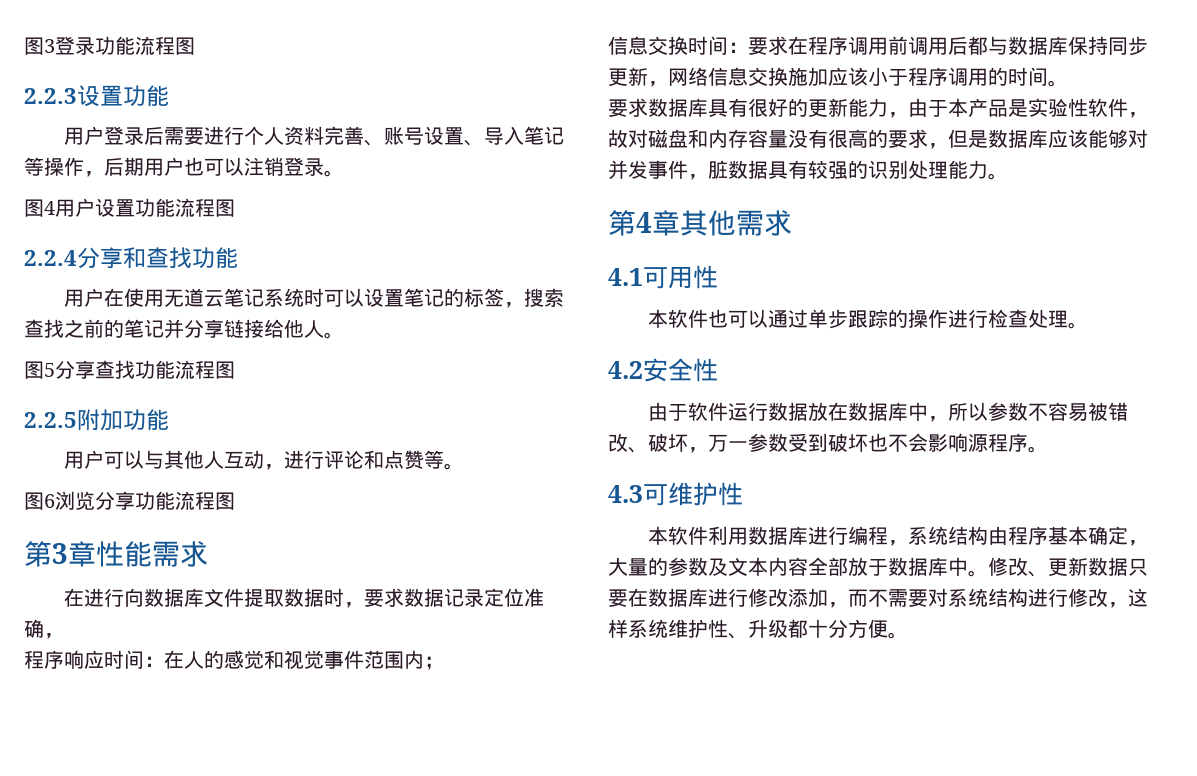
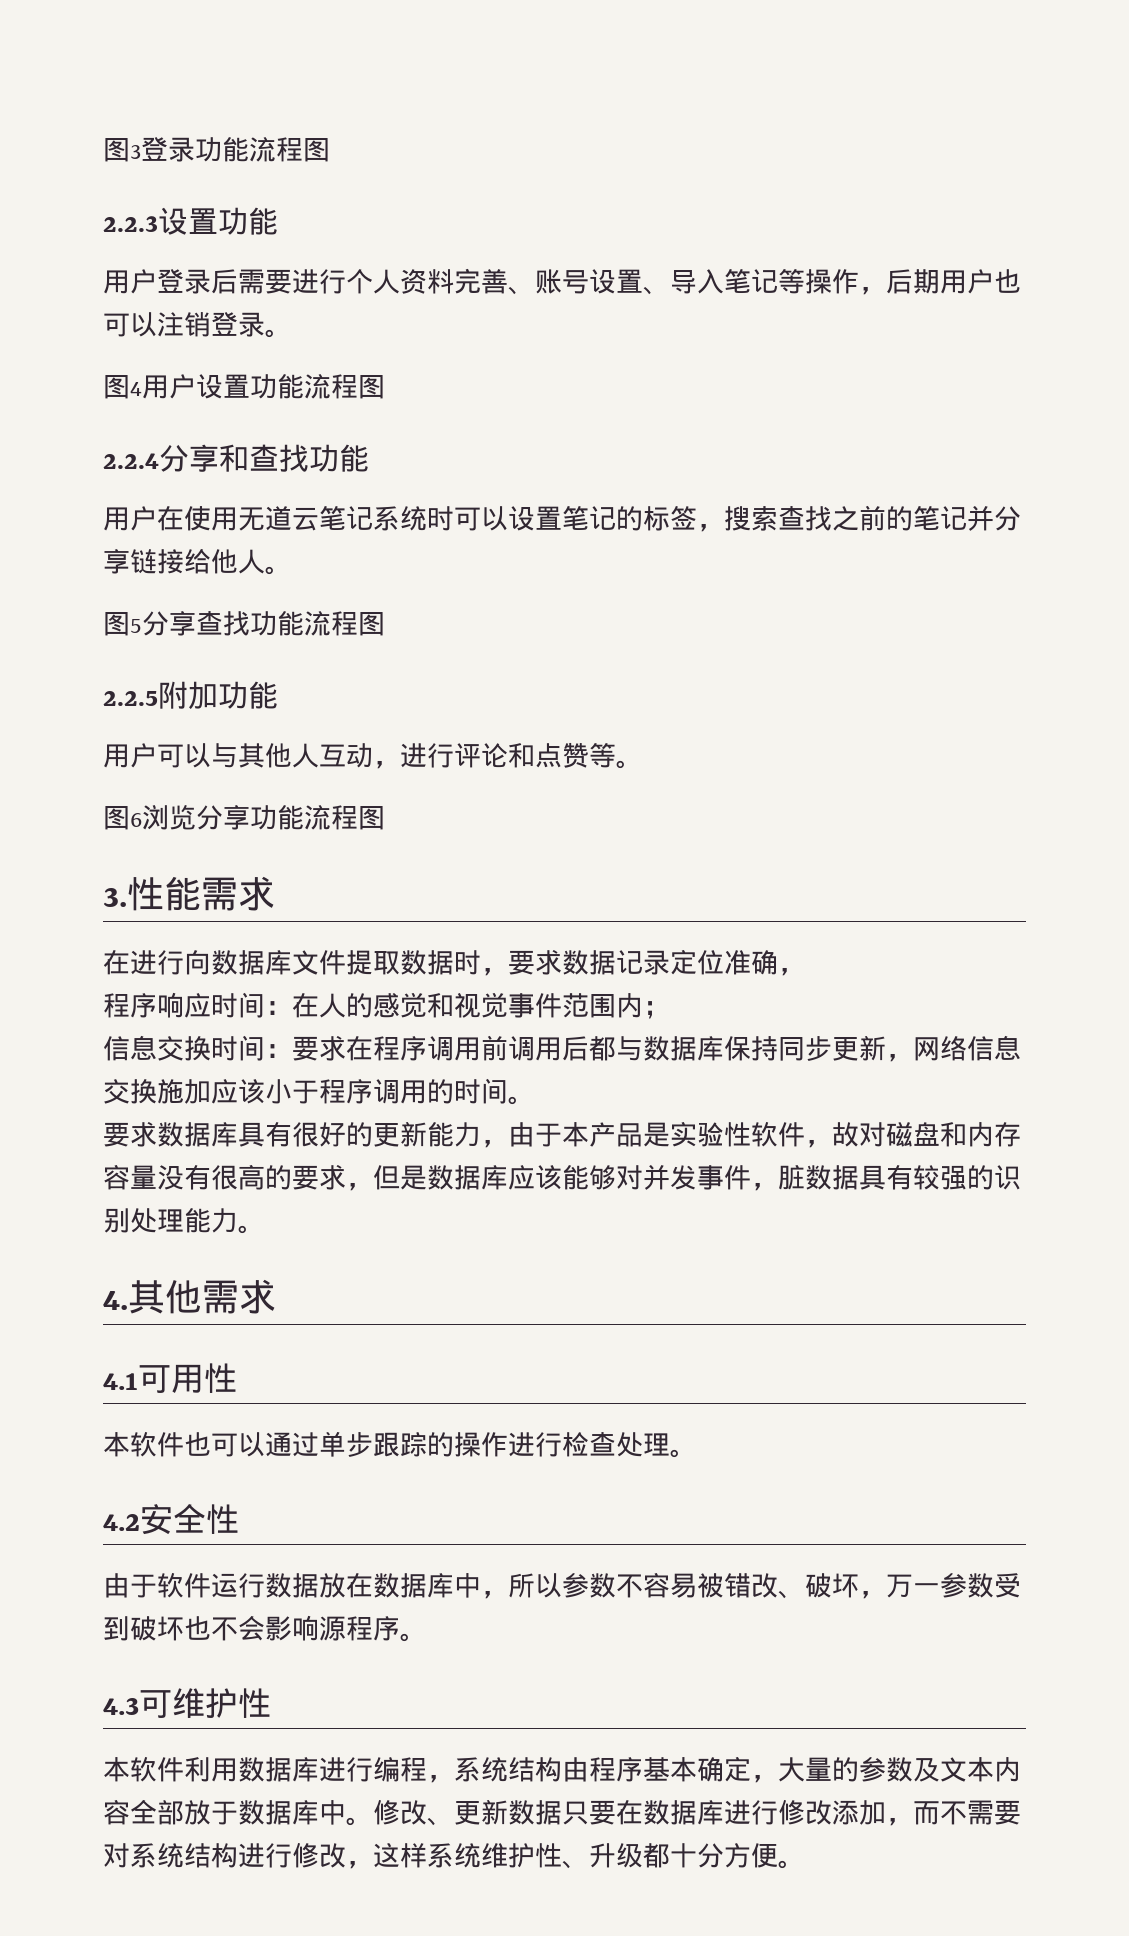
- 第3章性能需求
+ 3.性能需求
- 第4章其他需求
+ 4.其他需求

